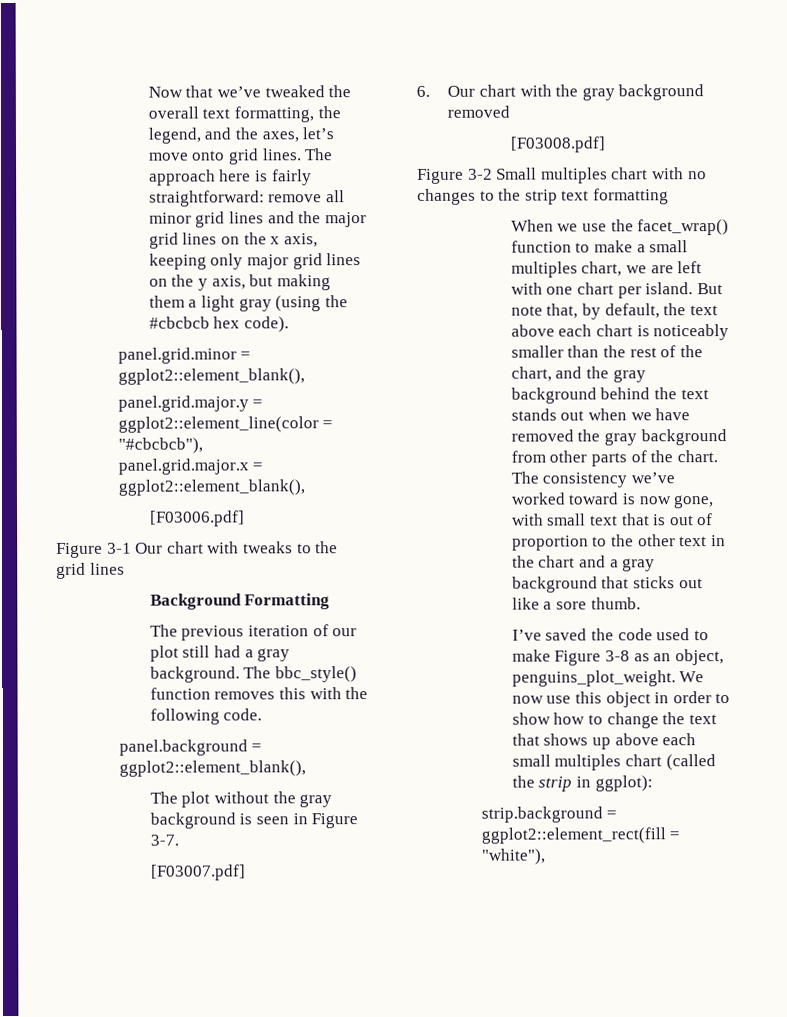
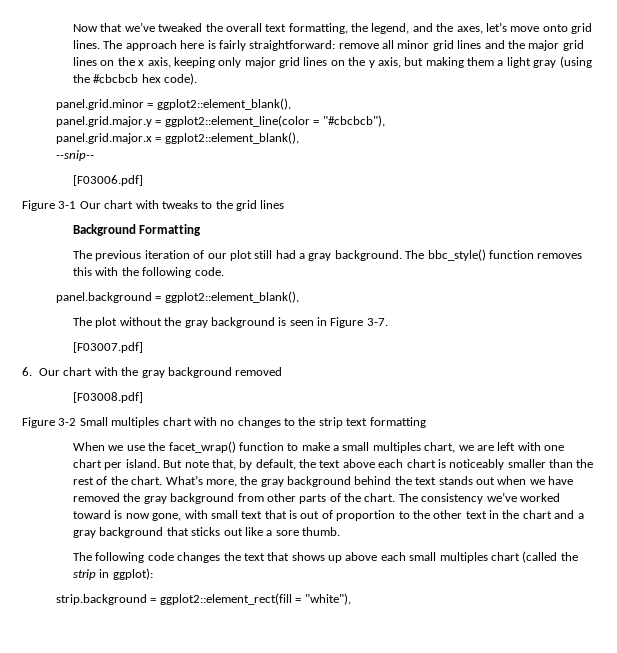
+ --snip--
- But note that, by default, the text above each chart is noticeably smaller than the rest of the chart, and the gray background behind the text stands out when we have removed the gray background from other parts of the chart.
+ But note that, by default, the text above each chart is noticeably smaller than the rest of the chart. What’s more, the gray background behind the text stands out when we have removed the gray background from other parts of the chart.
- I’ve saved the code used to make Figure 3-8 as an object, penguins_plot_weight. We now use this object in order to show how to change the text that shows up above each small multiples chart (called the strip in ggplot):
+ The following code changes the text that shows up above each small multiples chart (called the strip in ggplot):

